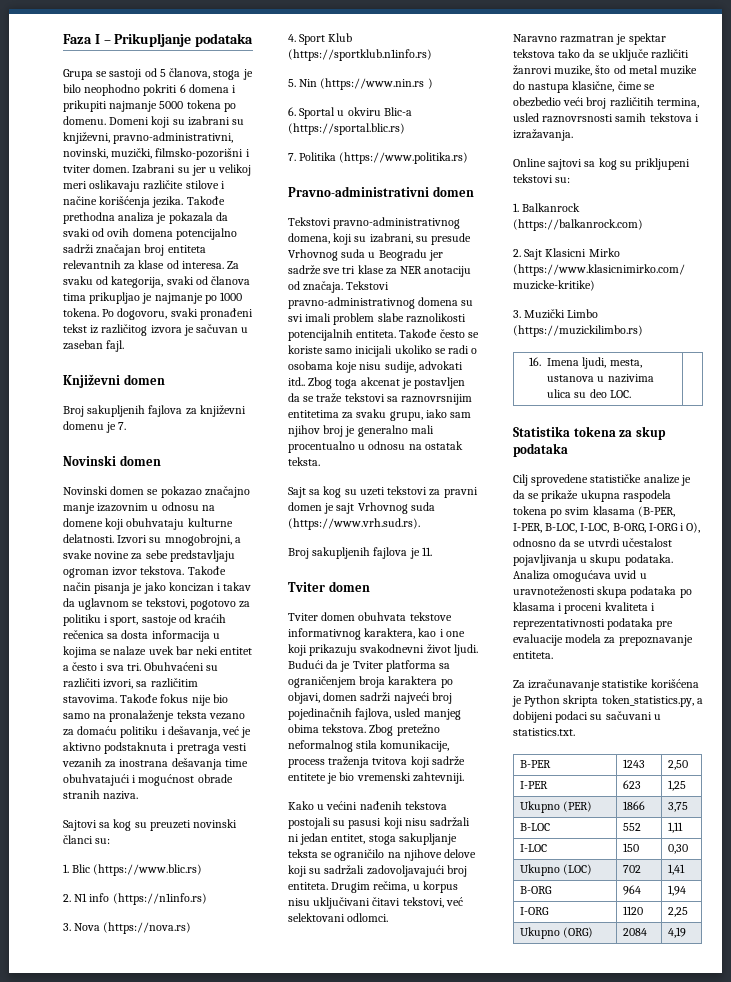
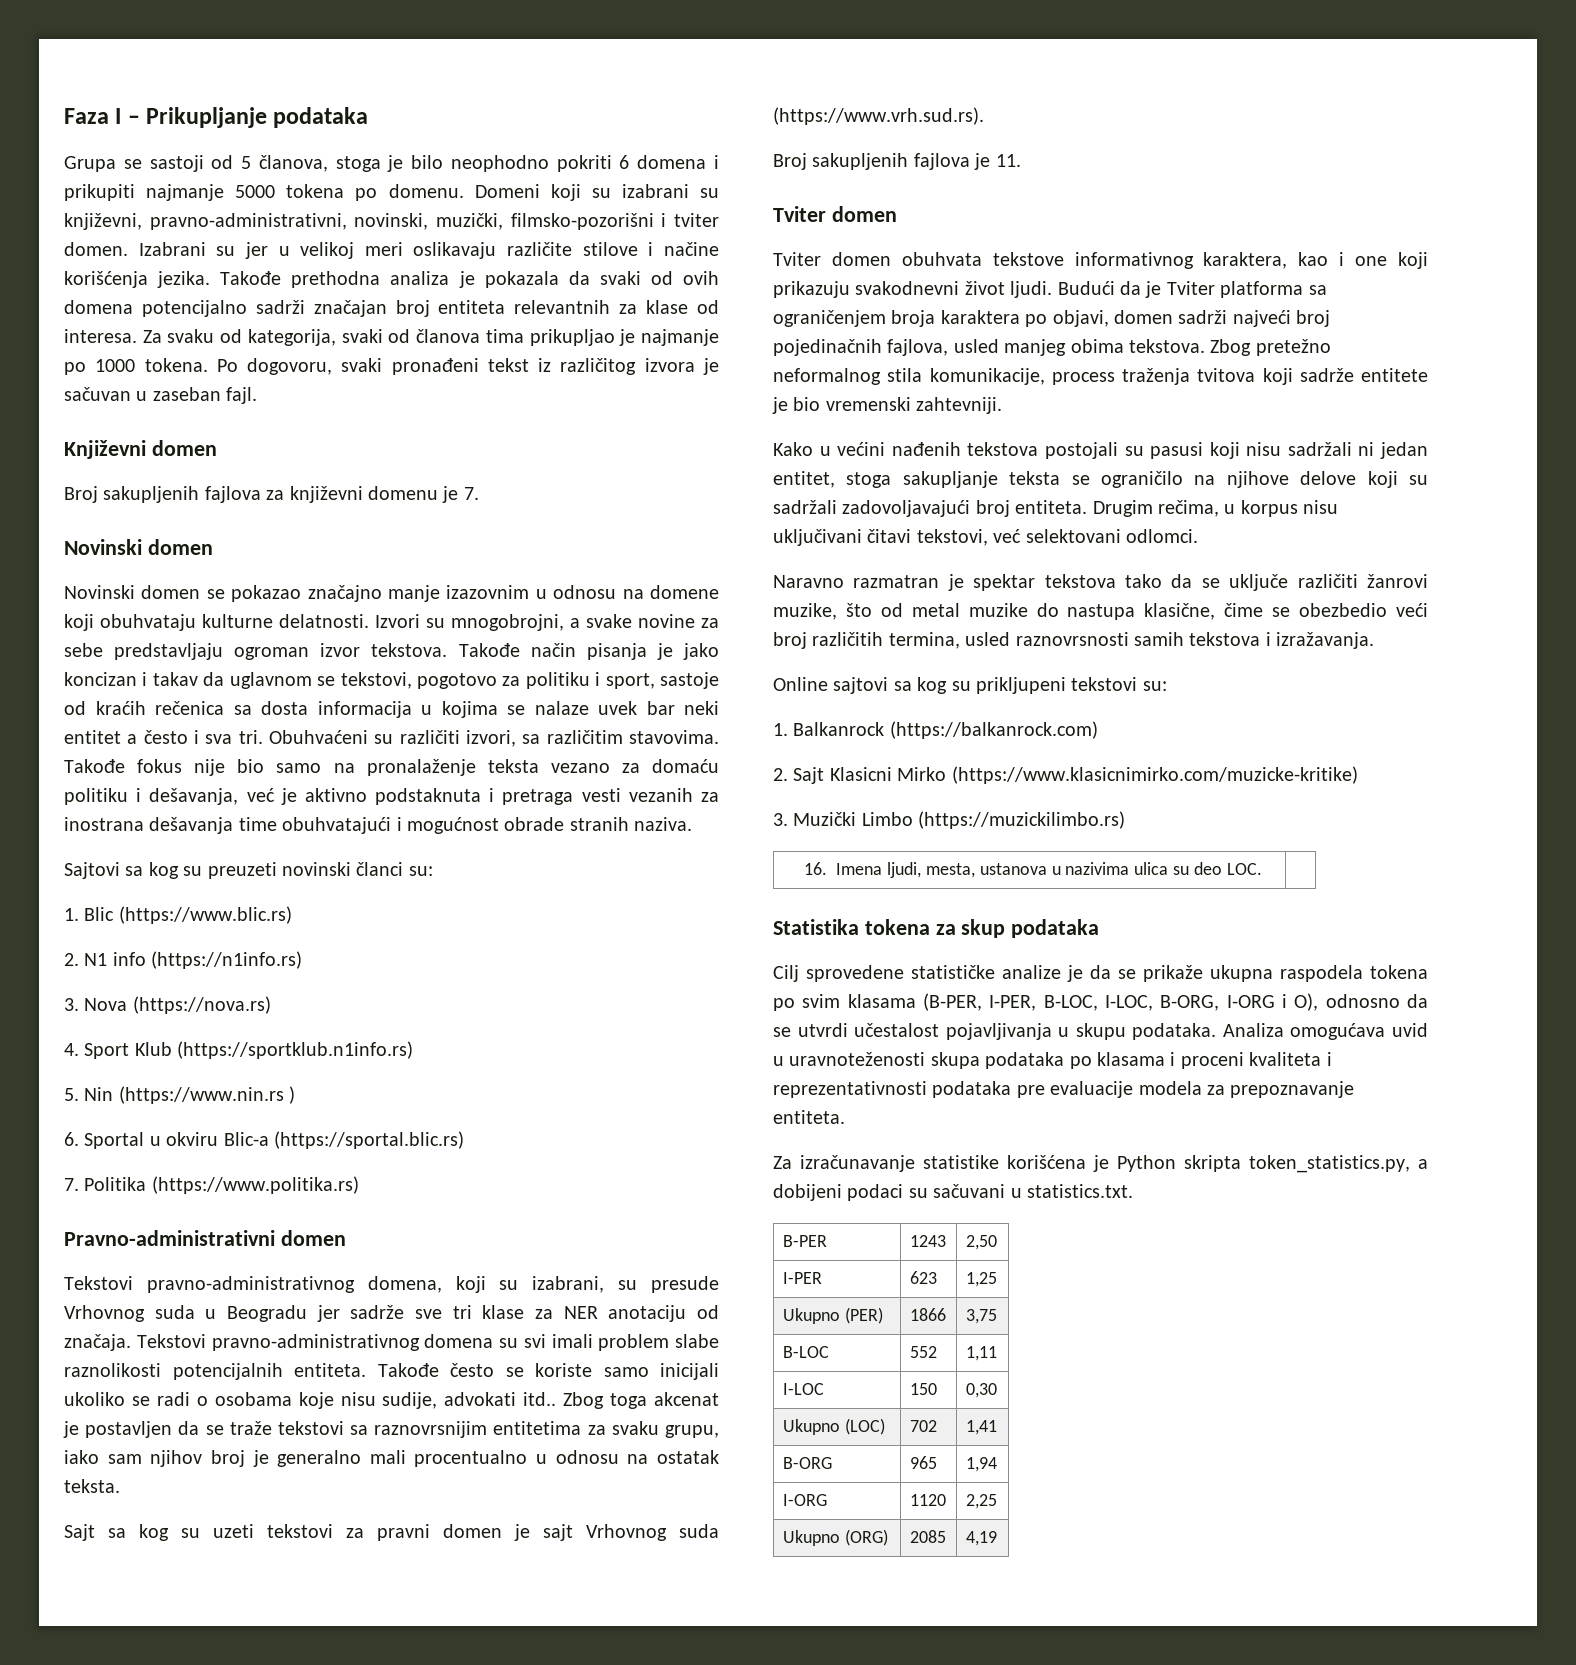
- B-ORG | 964 | 1,94
+ B-ORG | 965 | 1,94
- Ukupno (ORG) | 2084 | 4,19
+ Ukupno (ORG) | 2085 | 4,19

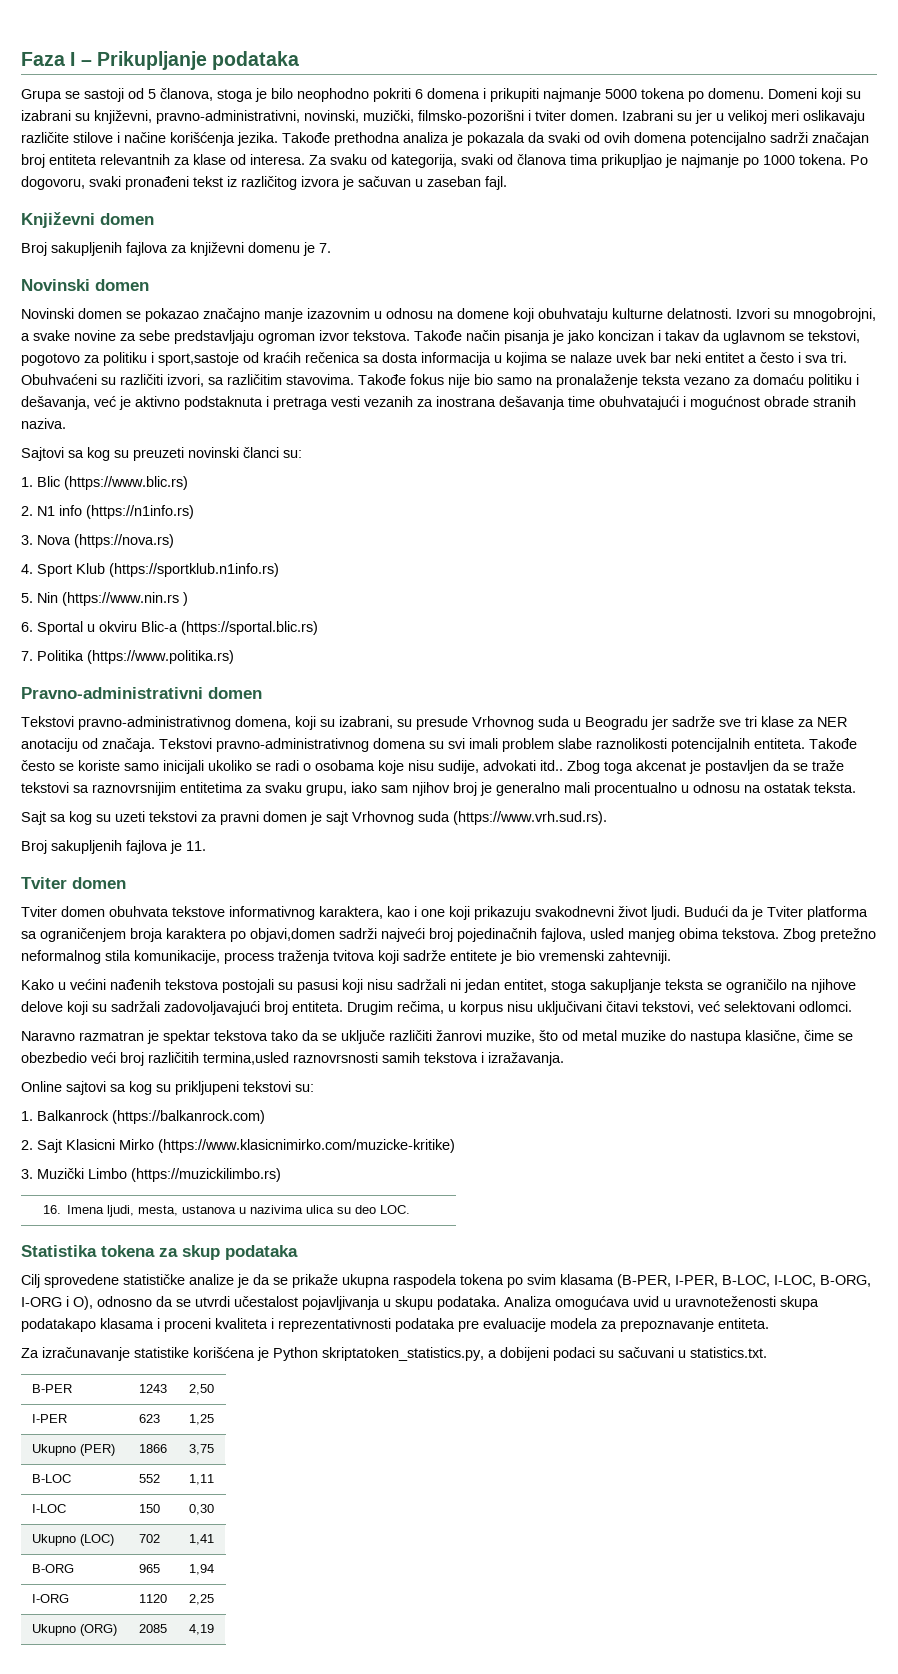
- Takođe način pisanja je jako koncizan i takav da uglavnom se tekstovi, pogotovo za politiku i sport, sastoje od kraćih rečenica sa dosta informacija u kojima se nalaze uvek bar neki entitet a često i sva tri.
+ Takođe način pisanja je jako koncizan i takav da uglavnom se tekstovi, pogotovo za politiku i sport,sastoje od kraćih rečenica sa dosta informacija u kojima se nalaze uvek bar neki entitet a često i sva tri.
- Budući da je Tviter platforma sa ograničenjem broja karaktera po objavi, domen sadrži najveći broj pojedinačnih fajlova, usled manjeg obima tekstova.
+ Budući da je Tviter platforma sa ograničenjem broja karaktera po objavi,domen sadrži najveći broj pojedinačnih fajlova, usled manjeg obima tekstova.
- Naravno razmatran je spektar tekstova tako da se uključe različiti žanrovi muzike, što od metal muzike do nastupa klasične, čime se obezbedio veći broj različitih termina, usled raznovrsnosti samih tekstova i izražavanja.
+ Naravno razmatran je spektar tekstova tako da se uključe različiti žanrovi muzike, što od metal muzike do nastupa klasične, čime se obezbedio veći broj različitih termina,usled raznovrsnosti samih tekstova i izražavanja.
- Analiza omogućava uvid u uravnoteženosti skupa podataka po klasama i proceni kvaliteta i reprezentativnosti podataka pre evaluacije modela za prepoznavanje entiteta.
+ Analiza omogućava uvid u uravnoteženosti skupa podatakapo klasama i proceni kvaliteta i reprezentativnosti podataka pre evaluacije modela za prepoznavanje entiteta.
- Za izračunavanje statistike korišćena je Python skripta token_statistics.py, a dobijeni podaci su sačuvani u statistics.txt.
+ Za izračunavanje statistike korišćena je Python skriptatoken_statistics.py, a dobijeni podaci su sačuvani u statistics.txt.

